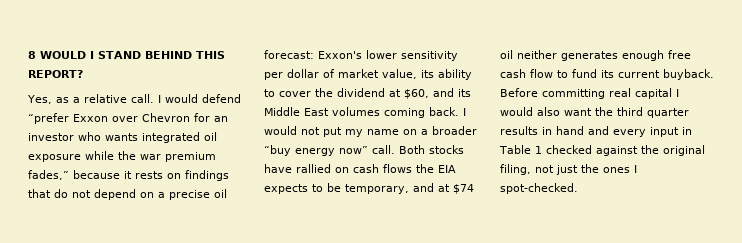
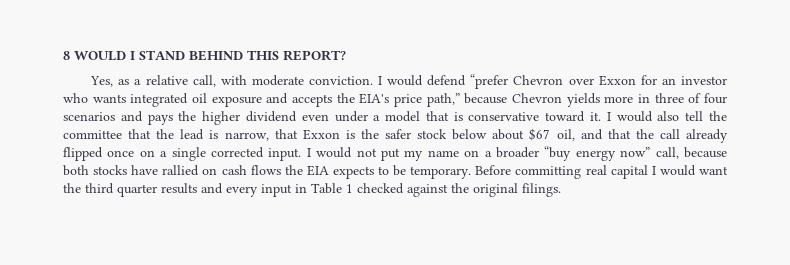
- Yes, as a relative call.
+ Yes, as a relative call, with moderate conviction.
- I would defend “prefer Exxon over Chevron for an investor who wants integrated oil exposure while the war premium fades,” because it rests on findings that do not depend on a precise oil forecast: Exxon's lower sensitivity per dollar of market value, its ability to cover the dividend at $60, and its Middle East volumes coming back.
+ I would defend “prefer Chevron over Exxon for an investor who wants integrated oil exposure and accepts the EIA's price path,” because Chevron yields more in three of four scenarios and pays the higher dividend even under a model that is conservative toward it. I would also tell the committee that the lead is narrow, that Exxon is the safer stock below about $67 oil, and that the call already flipped once on a single corrected input.
- I would not put my name on a broader “buy energy now” call. Both stocks have rallied on cash flows the EIA expects to be temporary, and at $74 oil neither generates enough free cash flow to fund its current buyback.
+ I would not put my name on a broader “buy energy now” call, because both stocks have rallied on cash flows the EIA expects to be temporary.
- Before committing real capital I would also want the third quarter results in hand and every input in Table 1 checked against the original filing, not just the ones I spot-checked.
+ Before committing real capital I would want the third quarter results and every input in Table 1 checked against the original filings.

